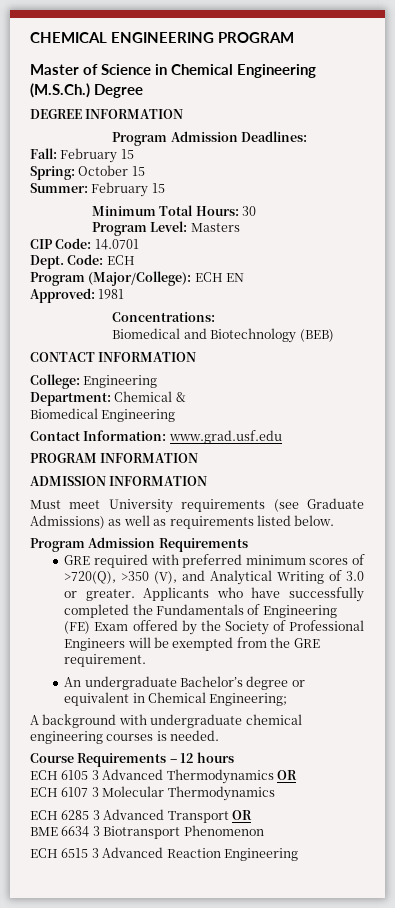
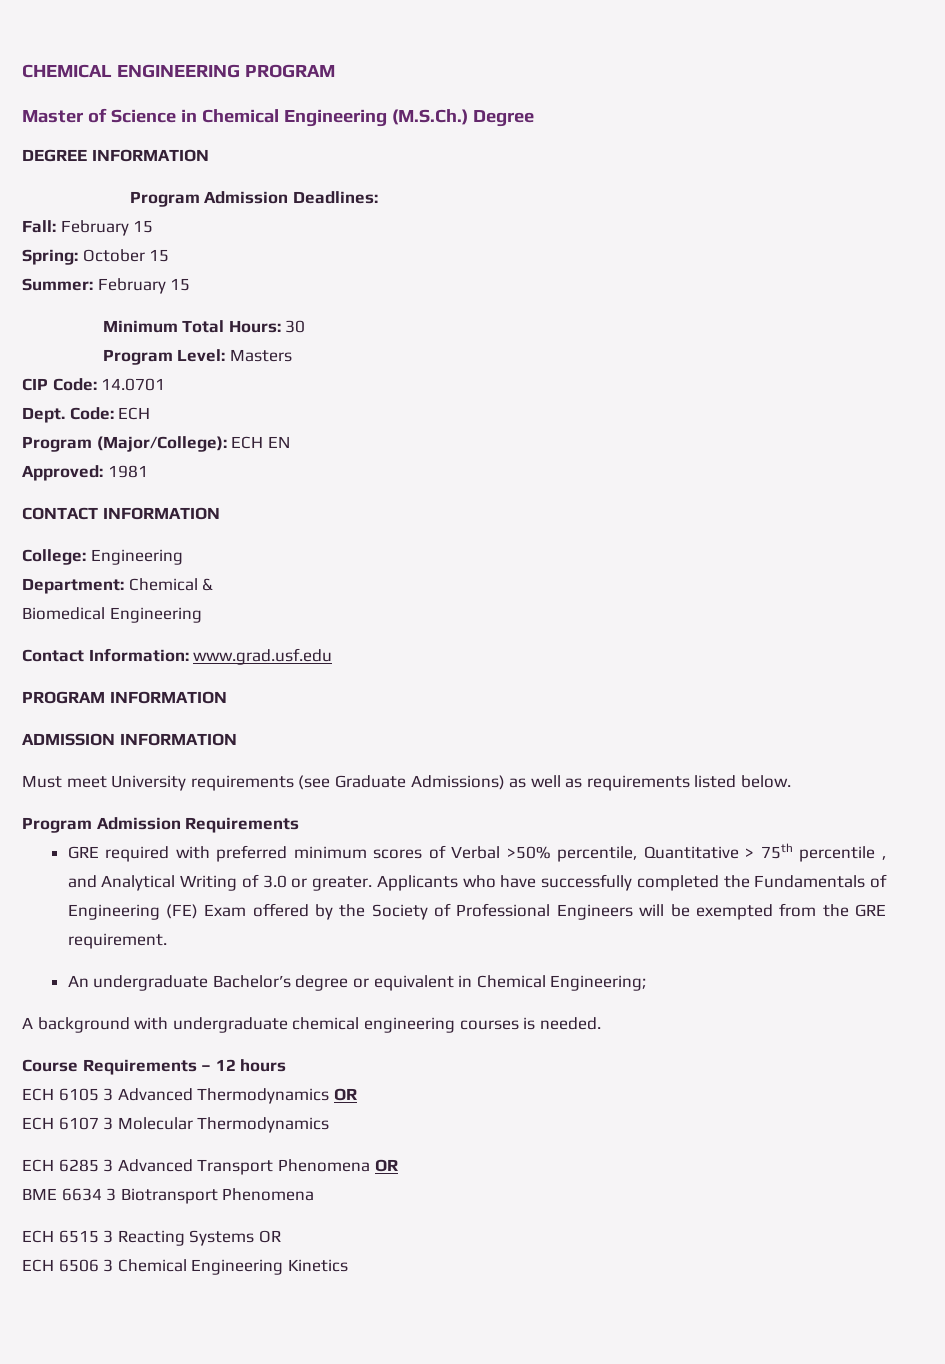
- Concentrations:
- Biomedical and Biotechnology (BEB)
- GRE required with preferred minimum scores of >720(Q), >350 (V), and Analytical Writing of 3.0 or greater.
+ GRE required with preferred minimum scores of Verbal >50% percentile, Quantitative > 75th percentile , and Analytical Writing of 3.0 or greater.
- ECH 6285 3 Advanced Transport OR
+ ECH 6285 3 Advanced Transport Phenomena OR
- BME 6634 3 Biotransport Phenomenon
+ BME 6634 3 Biotransport Phenomena
- ECH 6515 3 Advanced Reaction Engineering
+ ECH 6515 3 Reacting Systems OR
+ ECH 6506 3 Chemical Engineering Kinetics

